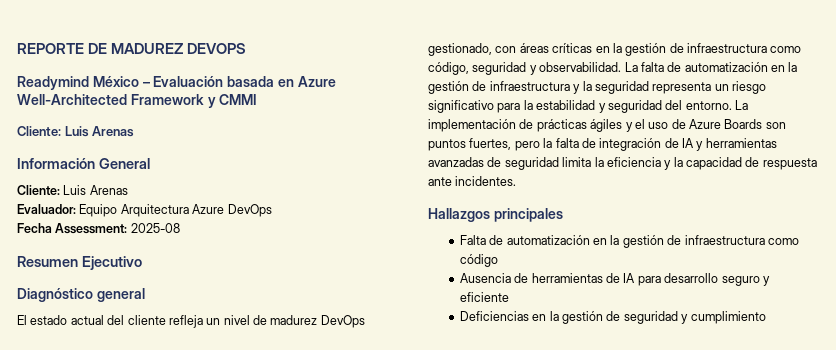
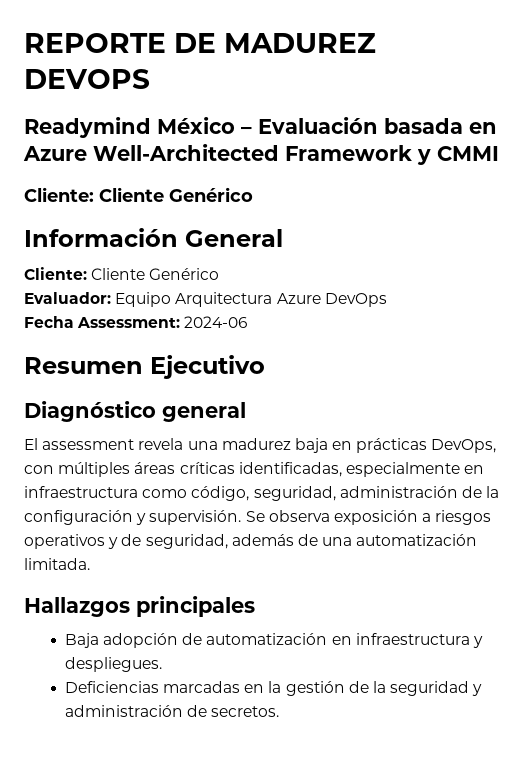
  Readymind México – Evaluación basada en Azure Well-Architected Framework y CMMI
- Cliente: Luis Arenas
+ Cliente: Cliente Genérico
  Información General
- Cliente: Luis Arenas
+ Cliente: Cliente Genérico
- Fecha Assessment: 2025-08
+ Fecha Assessment: 2024-06
- El estado actual del cliente refleja un nivel de madurez DevOps gestionado, con áreas críticas en la gestión de infraestructura como código, seguridad y observabilidad. La falta de automatización en la gestión de infraestructura y la seguridad representa un riesgo significativo para la estabilidad y seguridad del entorno. La implementación de prácticas ágiles y el uso de Azure Boards son puntos fuertes, pero la falta de integración de IA y herramientas avanzadas de seguridad limita la eficiencia y la capacidad de respuesta ante incidentes.
+ El assessment revela una madurez baja en prácticas DevOps, con múltiples áreas críticas identificadas, especialmente en infraestructura como código, seguridad, administración de la configuración y supervisión. Se observa exposición a riesgos operativos y de seguridad, además de una automatización limitada.
  Hallazgos principales
- Falta de automatización en la gestión de infraestructura como código
- Ausencia de herramientas de IA para desarrollo seguro y eficiente
- Deficiencias en la gestión de seguridad y cumplimiento
+ Baja adopción de automatización en infraestructura y despliegues.
+ Deficiencias marcadas en la gestión de la seguridad y administración de secretos.

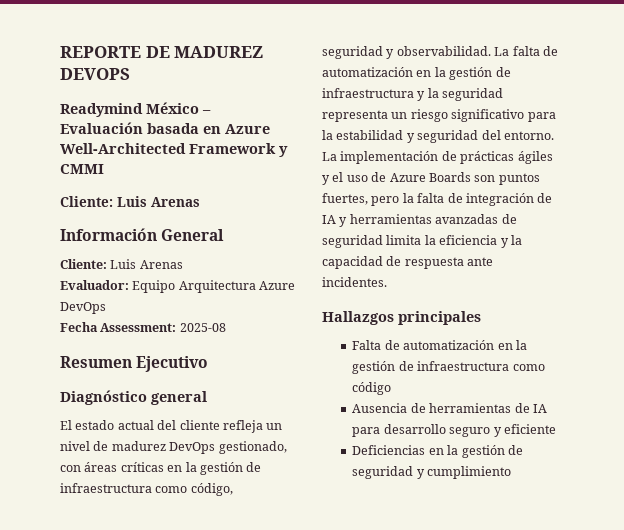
  Readymind México – Evaluación basada en Azure Well-Architected Framework y CMMI
- Cliente: Cliente Genérico
+ Cliente: Luis Arenas
  Información General
- Cliente: Cliente Genérico
+ Cliente: Luis Arenas
- Fecha Assessment: 2024-06
+ Fecha Assessment: 2025-08
- El assessment revela una madurez baja en prácticas DevOps, con múltiples áreas críticas identificadas, especialmente en infraestructura como código, seguridad, administración de la configuración y supervisión. Se observa exposición a riesgos operativos y de seguridad, además de una automatización limitada.
+ El estado actual del cliente refleja un nivel de madurez DevOps gestionado, con áreas críticas en la gestión de infraestructura como código, seguridad y observabilidad. La falta de automatización en la gestión de infraestructura y la seguridad representa un riesgo significativo para la estabilidad y seguridad del entorno. La implementación de prácticas ágiles y el uso de Azure Boards son puntos fuertes, pero la falta de integración de IA y herramientas avanzadas de seguridad limita la eficiencia y la capacidad de respuesta ante incidentes.
- Baja adopción de automatización en infraestructura y despliegues.
- Deficiencias marcadas en la gestión de la seguridad y administración de secretos.
+ Falta de automatización en la gestión de infraestructura como código
+ Ausencia de herramientas de IA para desarrollo seguro y eficiente
+ Deficiencias en la gestión de seguridad y cumplimiento

